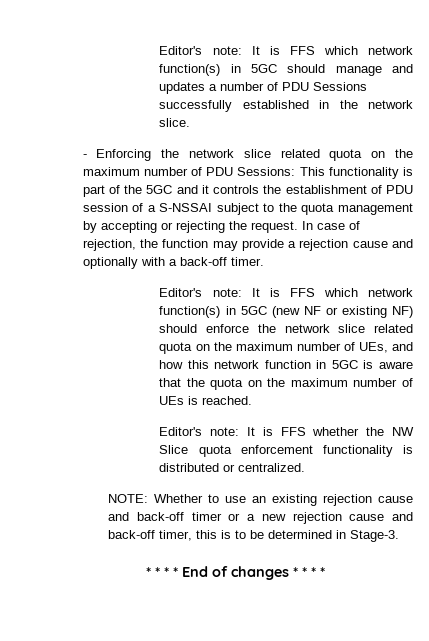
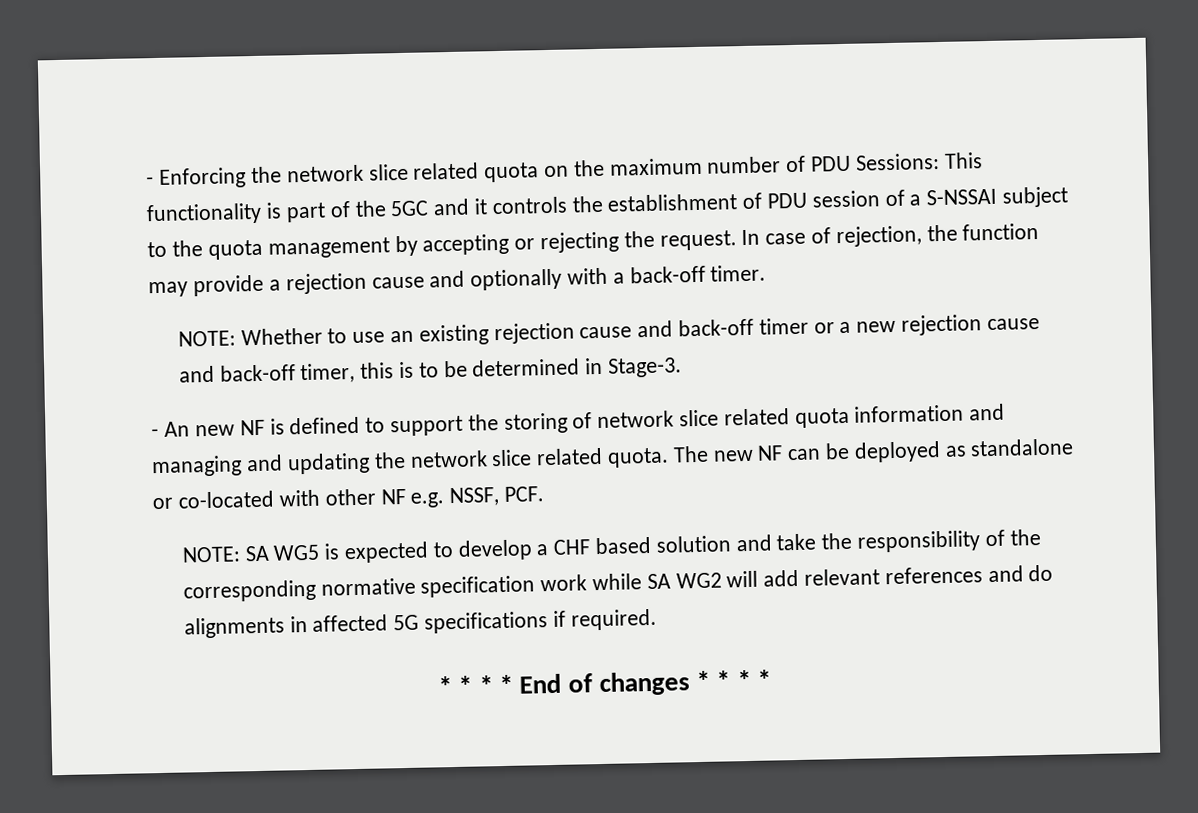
- Editor's note: It is FFS which network function(s) in 5GC should manage and updates a number of PDU Sessions successfully established in the network slice.
- Editor's note: It is FFS which network function(s) in 5GC (new NF or existing NF) should enforce the network slice related quota on the maximum number of UEs, and how this network function in 5GC is aware that the quota on the maximum number of UEs is reached.
- Editor's note: It is FFS whether the NW Slice quota enforcement functionality is distributed or centralized.
+ - An new NF is defined to support the storing of network slice related quota information and managing and updating the network slice related quota. The new NF can be deployed as standalone or co-located with other NF e.g. NSSF, PCF.
+ NOTE: SA WG5 is expected to develop a CHF based solution and take the responsibility of the corresponding normative specification work while SA WG2 will add relevant references and do alignments in affected 5G specifications if required.

